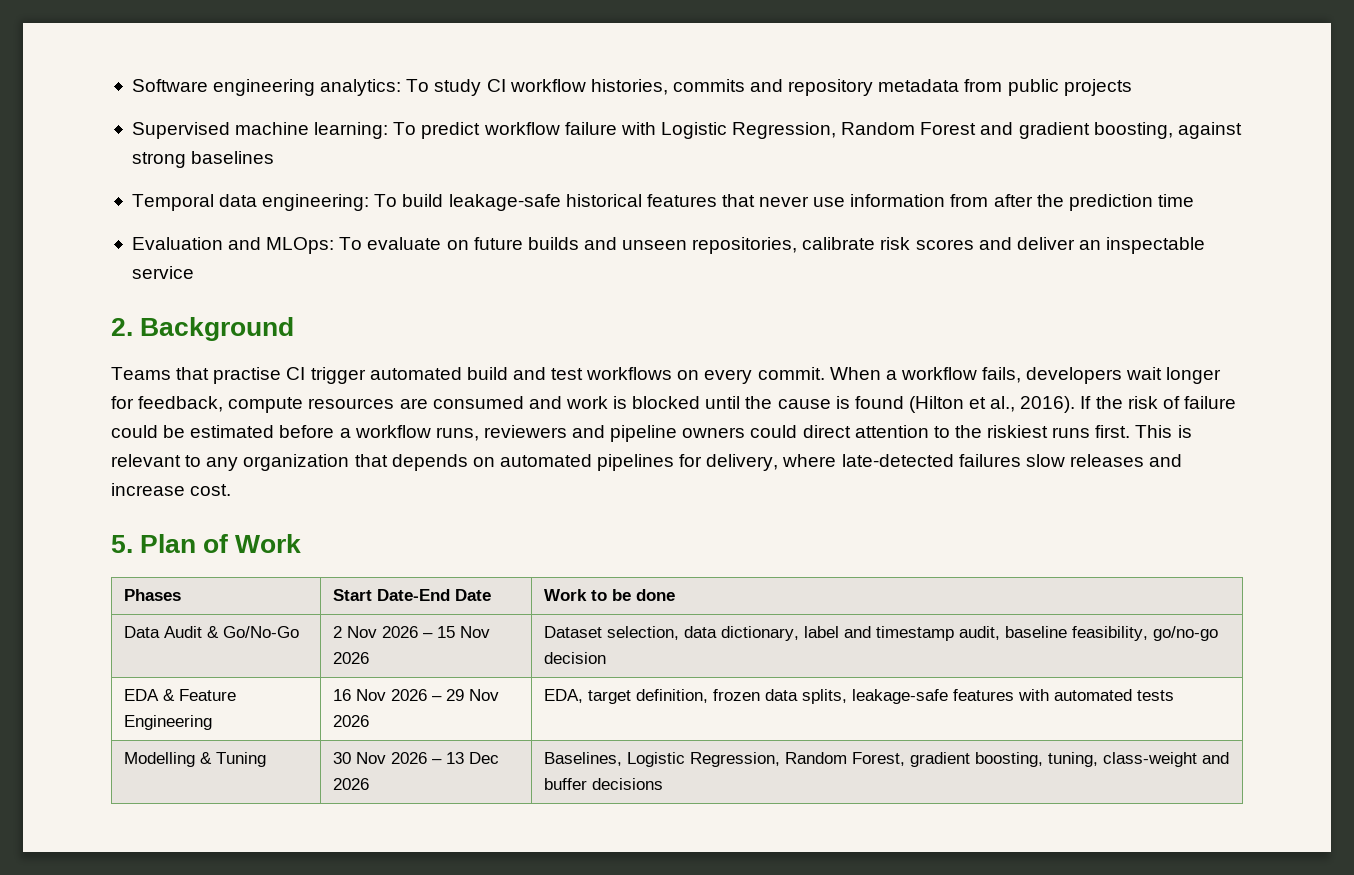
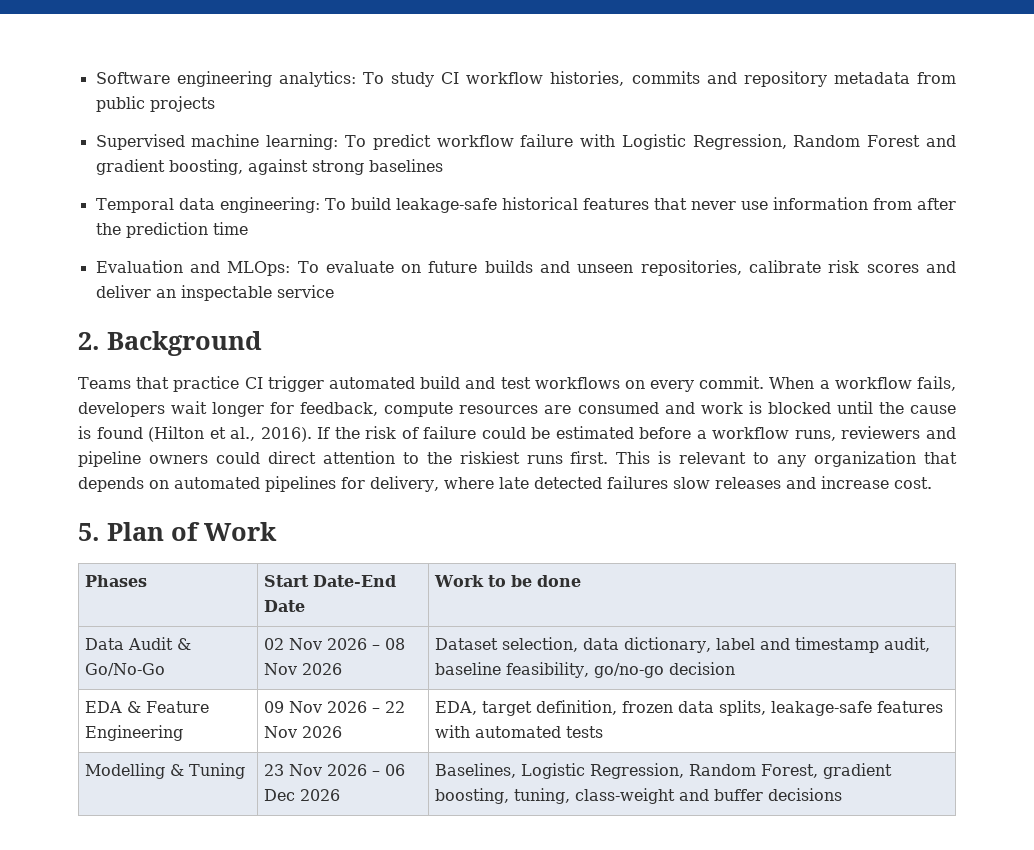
- Teams that practise CI trigger automated build and test workflows on every commit.
+ Teams that practice CI trigger automated build and test workflows on every commit.
- This is relevant to any organization that depends on automated pipelines for delivery, where late-detected failures slow releases and increase cost.
+ This is relevant to any organization that depends on automated pipelines for delivery, where late detected failures slow releases and increase cost.
- Data Audit & Go/No-Go | 2 Nov 2026 – 15 Nov 2026 | Dataset selection, data dictionary, label and timestamp audit, baseline feasibility, go/no-go decision
+ Data Audit & Go/No-Go | 02 Nov 2026 – 08 Nov 2026 | Dataset selection, data dictionary, label and timestamp audit, baseline feasibility, go/no-go decision
- EDA & Feature Engineering | 16 Nov 2026 – 29 Nov 2026 | EDA, target definition, frozen data splits, leakage-safe features with automated tests
+ EDA & Feature Engineering | 09 Nov 2026 – 22 Nov 2026 | EDA, target definition, frozen data splits, leakage-safe features with automated tests
- Modelling & Tuning | 30 Nov 2026 – 13 Dec 2026 | Baselines, Logistic Regression, Random Forest, gradient boosting, tuning, class-weight and buffer decisions
+ Modelling & Tuning | 23 Nov 2026 – 06 Dec 2026 | Baselines, Logistic Regression, Random Forest, gradient boosting, tuning, class-weight and buffer decisions

